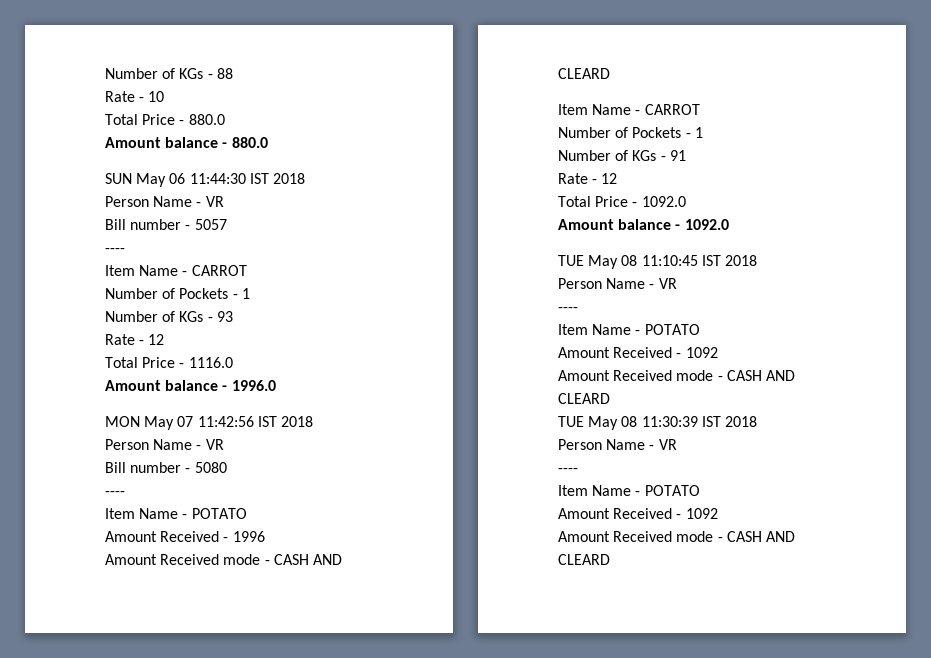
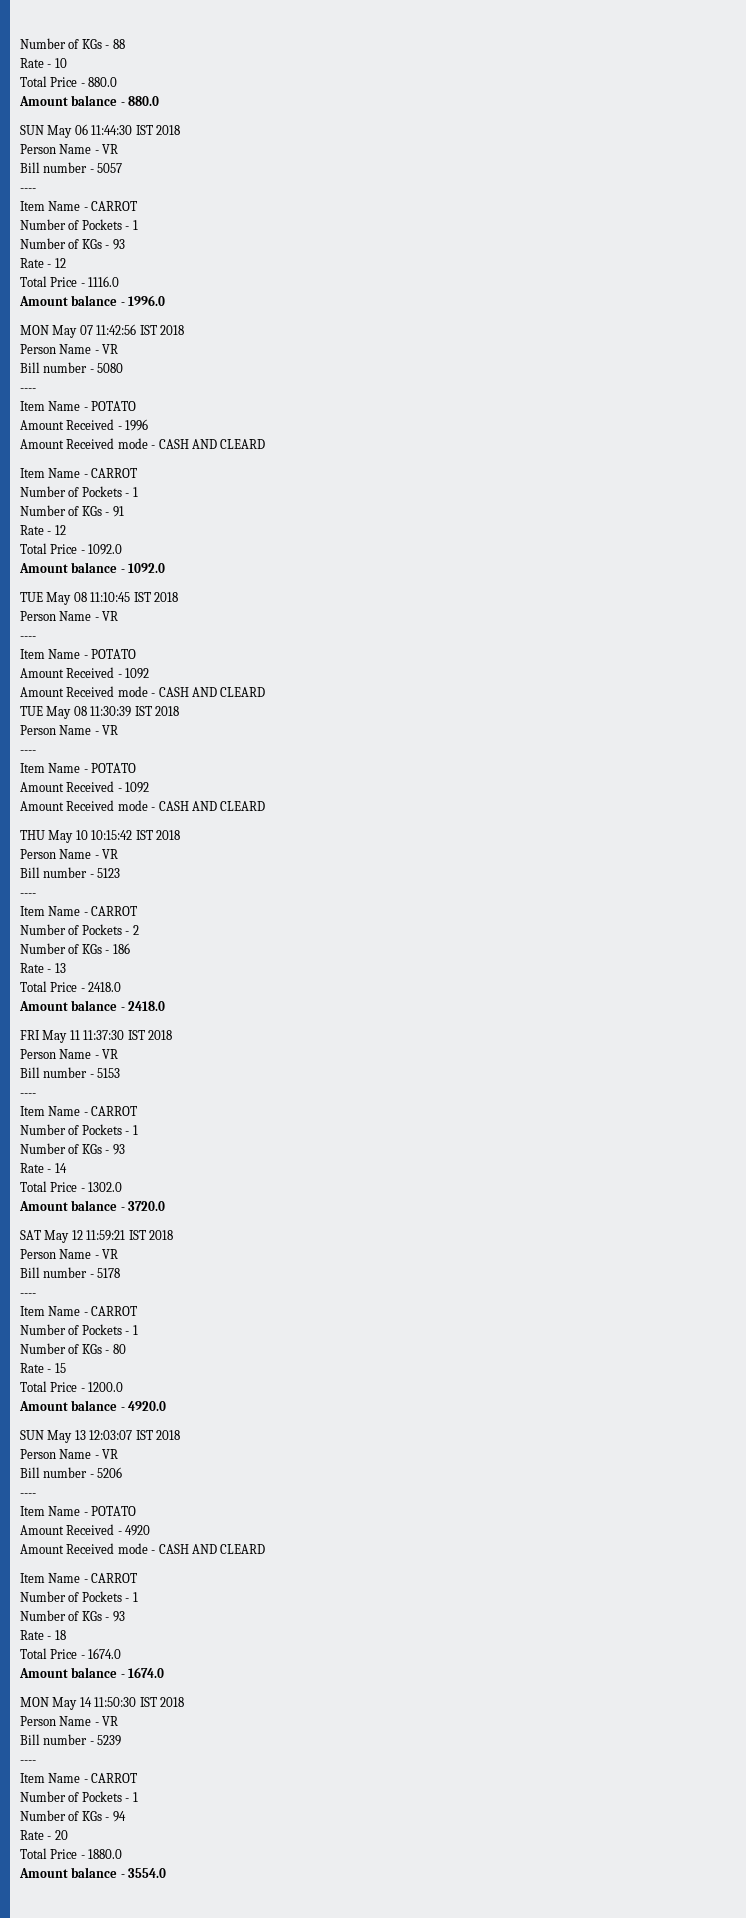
+ THU May 10 10:15:42 IST 2018
+ Person Name - VR
+ Bill number - 5123
+ ----
+ Item Name - CARROT
+ Number of Pockets - 2
+ Number of KGs - 186
+ Rate - 13
+ Total Price - 2418.0
+ Amount balance - 2418.0
+ FRI May 11 11:37:30 IST 2018
+ Person Name - VR
+ Bill number - 5153
+ ----
+ Item Name - CARROT
+ Number of Pockets - 1
+ Number of KGs - 93
+ Rate - 14
+ Total Price - 1302.0
+ Amount balance - 3720.0
+ SAT May 12 11:59:21 IST 2018
+ Person Name - VR
+ Bill number - 5178
+ ----
+ Item Name - CARROT
+ Number of Pockets - 1
+ Number of KGs - 80
+ Rate - 15
+ Total Price - 1200.0
+ Amount balance - 4920.0
+ SUN May 13 12:03:07 IST 2018
+ Person Name - VR
+ Bill number - 5206
+ ----
+ Item Name - POTATO
+ Amount Received - 4920
+ Amount Received mode - CASH AND CLEARD
+ Item Name - CARROT
+ Number of Pockets - 1
+ Number of KGs - 93
+ Rate - 18
+ Total Price - 1674.0
+ Amount balance - 1674.0
+ MON May 14 11:50:30 IST 2018
+ Person Name - VR
+ Bill number - 5239
+ ----
+ Item Name - CARROT
+ Number of Pockets - 1
+ Number of KGs - 94
+ Rate - 20
+ Total Price - 1880.0
+ Amount balance - 3554.0

